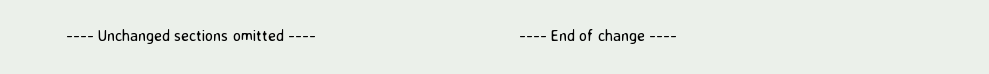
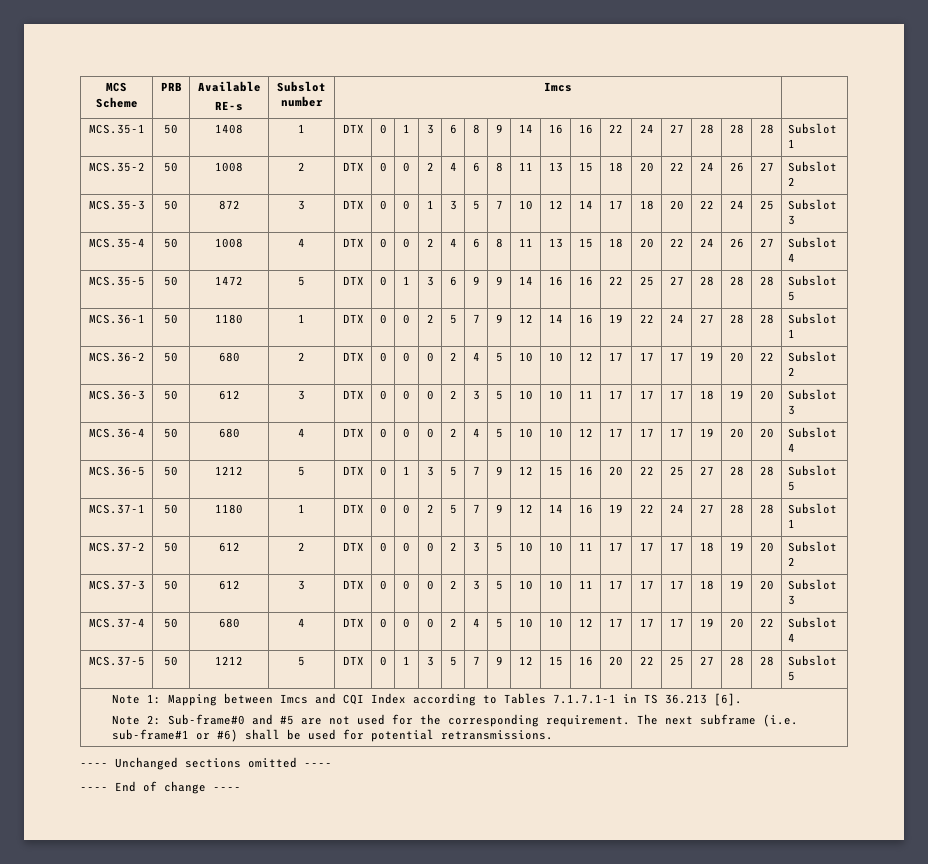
+ MCS Scheme | PRB | Available
+ RE-s | Subslot number | Imcs |
+ MCS.35-1 | 50 | 1408 | 1 | DTX | 0 | 1 | 3 | 6 | 8 | 9 | 14 | 16 | 16 | 22 | 24 | 27 | 28 | 28 | 28 | Subslot 1
+ MCS.35-2 | 50 | 1008 | 2 | DTX | 0 | 0 | 2 | 4 | 6 | 8 | 11 | 13 | 15 | 18 | 20 | 22 | 24 | 26 | 27 | Subslot 2
+ MCS.35-3 | 50 | 872 | 3 | DTX | 0 | 0 | 1 | 3 | 5 | 7 | 10 | 12 | 14 | 17 | 18 | 20 | 22 | 24 | 25 | Subslot 3
+ MCS.35-4 | 50 | 1008 | 4 | DTX | 0 | 0 | 2 | 4 | 6 | 8 | 11 | 13 | 15 | 18 | 20 | 22 | 24 | 26 | 27 | Subslot 4
+ MCS.35-5 | 50 | 1472 | 5 | DTX | 0 | 1 | 3 | 6 | 9 | 9 | 14 | 16 | 16 | 22 | 25 | 27 | 28 | 28 | 28 | Subslot 5
+ MCS.36-1 | 50 | 1180 | 1 | DTX | 0 | 0 | 2 | 5 | 7 | 9 | 12 | 14 | 16 | 19 | 22 | 24 | 27 | 28 | 28 | Subslot 1
+ MCS.36-2 | 50 | 680 | 2 | DTX | 0 | 0 | 0 | 2 | 4 | 5 | 10 | 10 | 12 | 17 | 17 | 17 | 19 | 20 | 22 | Subslot 2
+ MCS.36-3 | 50 | 612 | 3 | DTX | 0 | 0 | 0 | 2 | 3 | 5 | 10 | 10 | 11 | 17 | 17 | 17 | 18 | 19 | 20 | Subslot 3
+ MCS.36-4 | 50 | 680 | 4 | DTX | 0 | 0 | 0 | 2 | 4 | 5 | 10 | 10 | 12 | 17 | 17 | 17 | 19 | 20 | 20 | Subslot 4
+ MCS.36-5 | 50 | 1212 | 5 | DTX | 0 | 1 | 3 | 5 | 7 | 9 | 12 | 15 | 16 | 20 | 22 | 25 | 27 | 28 | 28 | Subslot 5
+ MCS.37-1 | 50 | 1180 | 1 | DTX | 0 | 0 | 2 | 5 | 7 | 9 | 12 | 14 | 16 | 19 | 22 | 24 | 27 | 28 | 28 | Subslot 1
+ MCS.37-2 | 50 | 612 | 2 | DTX | 0 | 0 | 0 | 2 | 3 | 5 | 10 | 10 | 11 | 17 | 17 | 17 | 18 | 19 | 20 | Subslot 2
+ MCS.37-3 | 50 | 612 | 3 | DTX | 0 | 0 | 0 | 2 | 3 | 5 | 10 | 10 | 11 | 17 | 17 | 17 | 18 | 19 | 20 | Subslot 3
+ MCS.37-4 | 50 | 680 | 4 | DTX | 0 | 0 | 0 | 2 | 4 | 5 | 10 | 10 | 12 | 17 | 17 | 17 | 19 | 20 | 22 | Subslot 4
+ MCS.37-5 | 50 | 1212 | 5 | DTX | 0 | 1 | 3 | 5 | 7 | 9 | 12 | 15 | 16 | 20 | 22 | 25 | 27 | 28 | 28 | Subslot 5
+ Note 1: Mapping between Imcs and CQI Index according to Tables 7.1.7.1-1 in TS 36.213 [6].
+ Note 2: Sub-frame#0 and #5 are not used for the corresponding requirement. The next subframe (i.e. sub-frame#1 or #6) shall be used for potential retransmissions.

